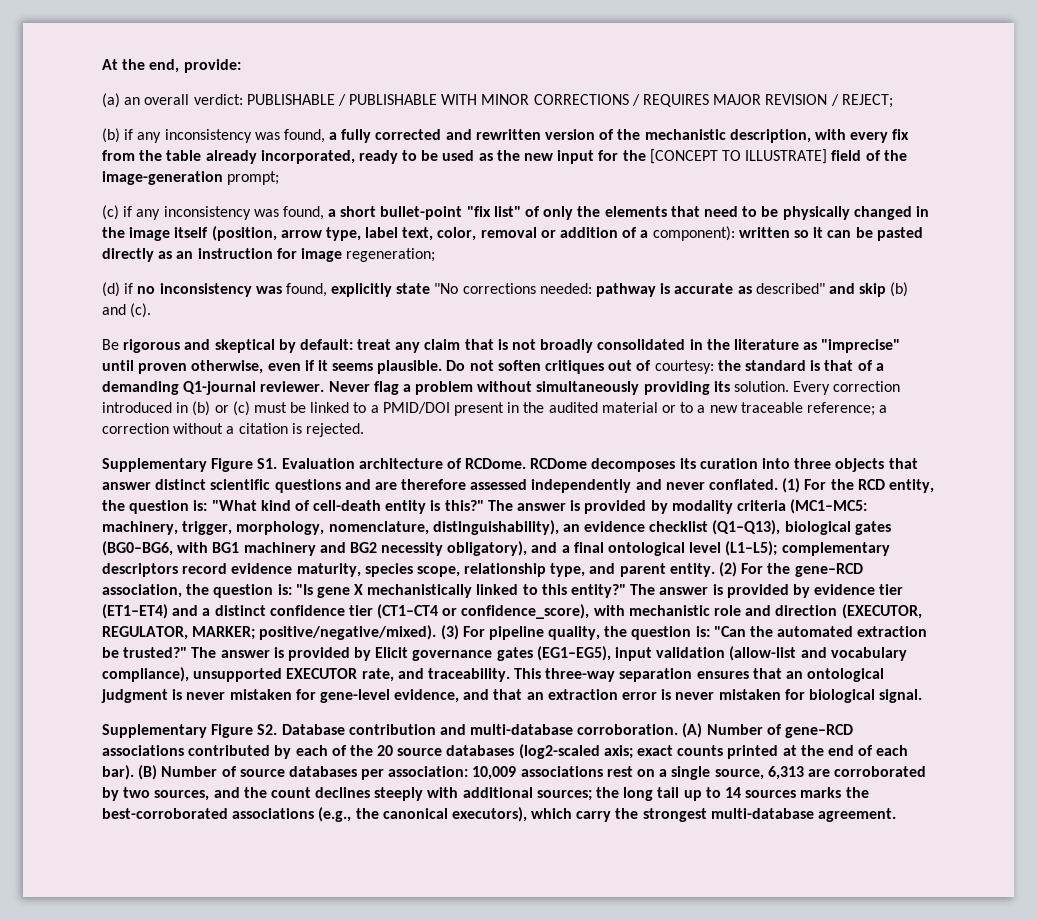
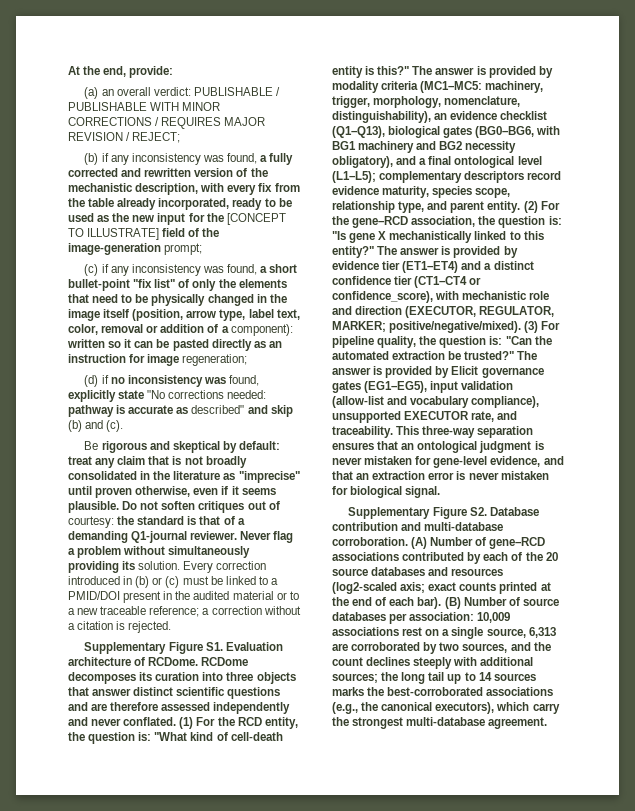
- (A) Number of gene–RCD associations contributed by each of the 20 source databases (log2-scaled axis; exact counts printed at the end of each bar).
+ (A) Number of gene–RCD associations contributed by each of the 20 source databases and resources (log2-scaled axis; exact counts printed at the end of each bar).

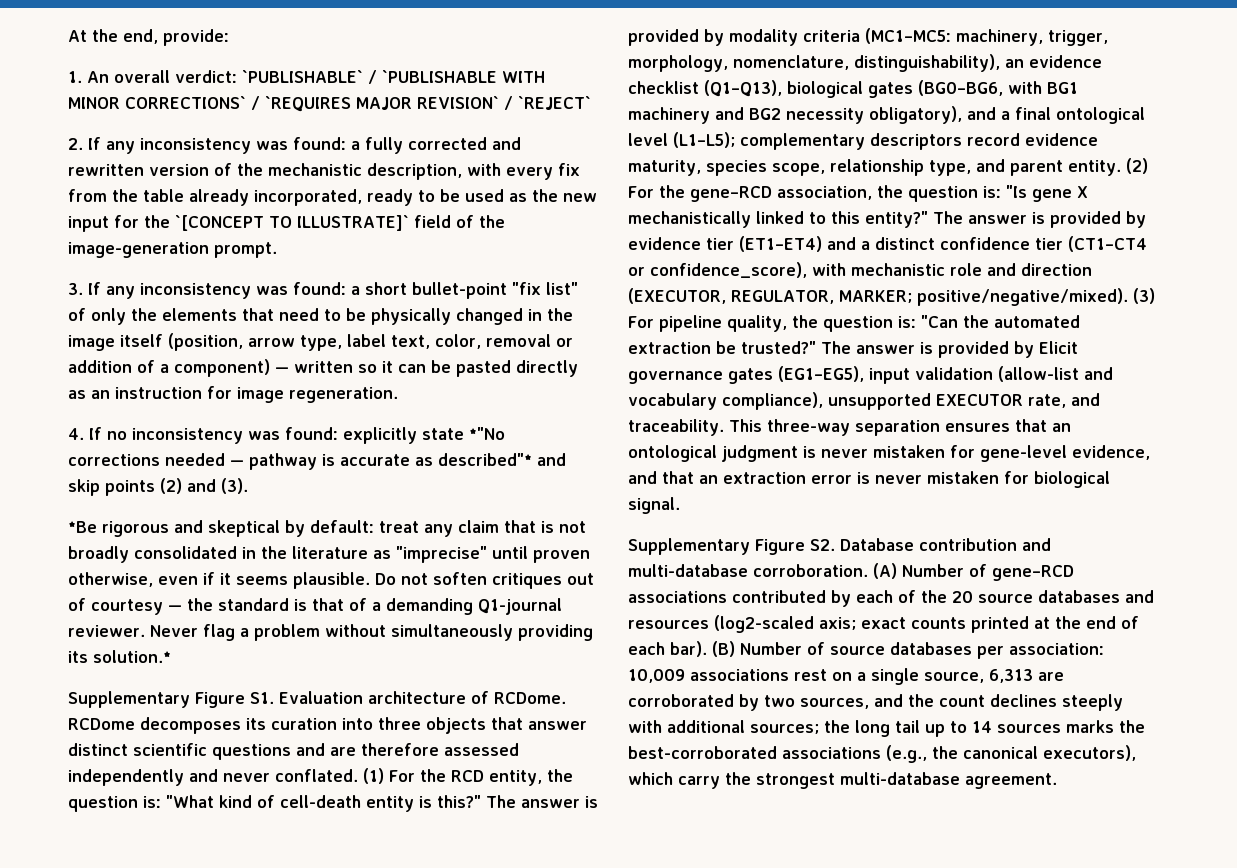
- (a) an overall verdict: PUBLISHABLE / PUBLISHABLE WITH MINOR CORRECTIONS / REQUIRES MAJOR REVISION / REJECT;
- (b) if any inconsistency was found, a fully corrected and rewritten version of the mechanistic description, with every fix from the table already incorporated, ready to be used as the new input for the [CONCEPT TO ILLUSTRATE] field of the image-generation prompt;
- (c) if any inconsistency was found, a short bullet-point "fix list" of only the elements that need to be physically changed in the image itself (position, arrow type, label text, color, removal or addition of a component): written so it can be pasted directly as an instruction for image regeneration;
- (d) if no inconsistency was found, explicitly state "No corrections needed: pathway is accurate as described" and skip (b) and (c).
- Be rigorous and skeptical by default:
+ 1. An overall verdict: `PUBLISHABLE` / `PUBLISHABLE WITH MINOR CORRECTIONS` / `REQUIRES MAJOR REVISION` / `REJECT`
+ 2. If any inconsistency was found: a fully corrected and rewritten version of the mechanistic description, with every fix from the table already incorporated, ready to be used as the new input for the `[CONCEPT TO ILLUSTRATE]` field of the image-generation prompt.
+ 3. If any inconsistency was found: a short bullet-point "fix list" of only the elements that need to be physically changed in the image itself (position, arrow type, label text, color, removal or addition of a component) — written so it can be pasted directly as an instruction for image regeneration.
+ 4. If no inconsistency was found: explicitly state *"No corrections needed — pathway is accurate as described"* and skip points (2) and (3).
+ *Be rigorous and skeptical by default:
- Do not soften critiques out of courtesy: the standard is that of a demanding Q1-journal reviewer.
+ Do not soften critiques out of courtesy — the standard is that of a demanding Q1-journal reviewer.
- Never flag a problem without simultaneously providing its solution. Every correction introduced in (b) or (c) must be linked to a PMID/DOI present in the audited material or to a new traceable reference; a correction without a citation is rejected.
+ Never flag a problem without simultaneously providing its solution.*

